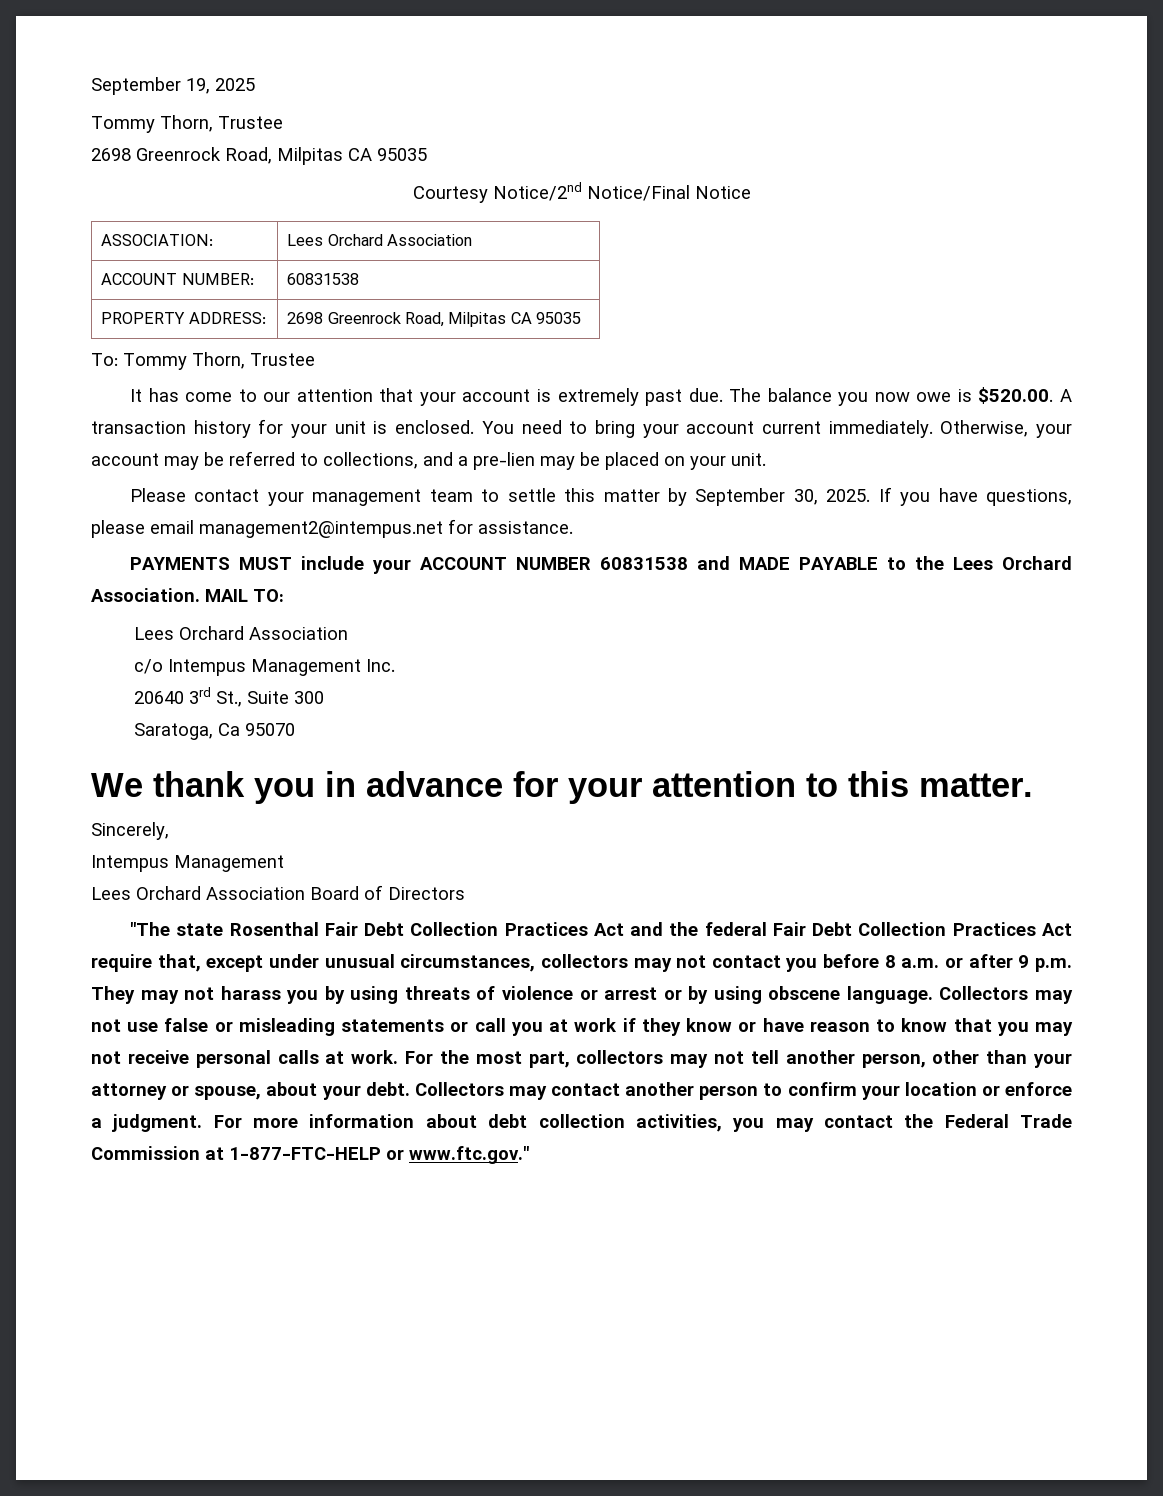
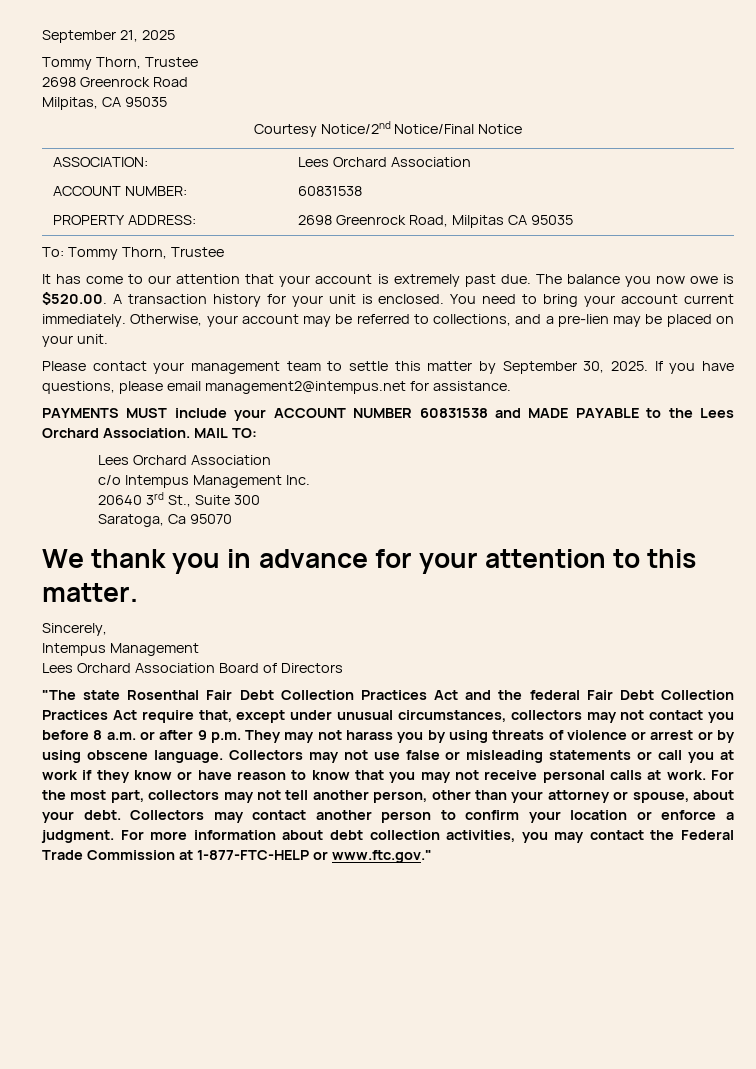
- September 19, 2025
+ September 21, 2025
  Tommy Thorn, Trustee
- 2698 Greenrock Road, Milpitas CA 95035
+ 2698 Greenrock Road
+ Milpitas, CA 95035

